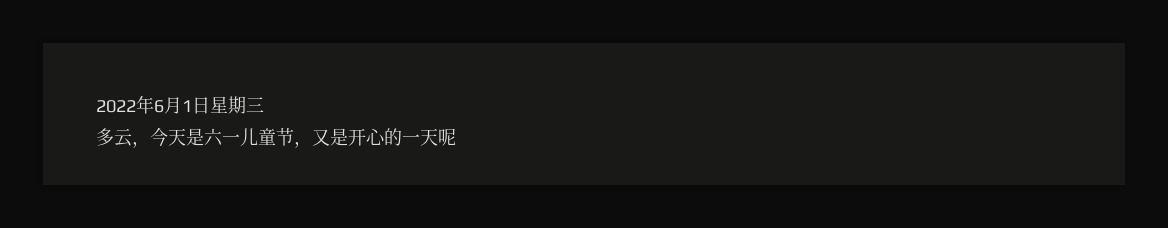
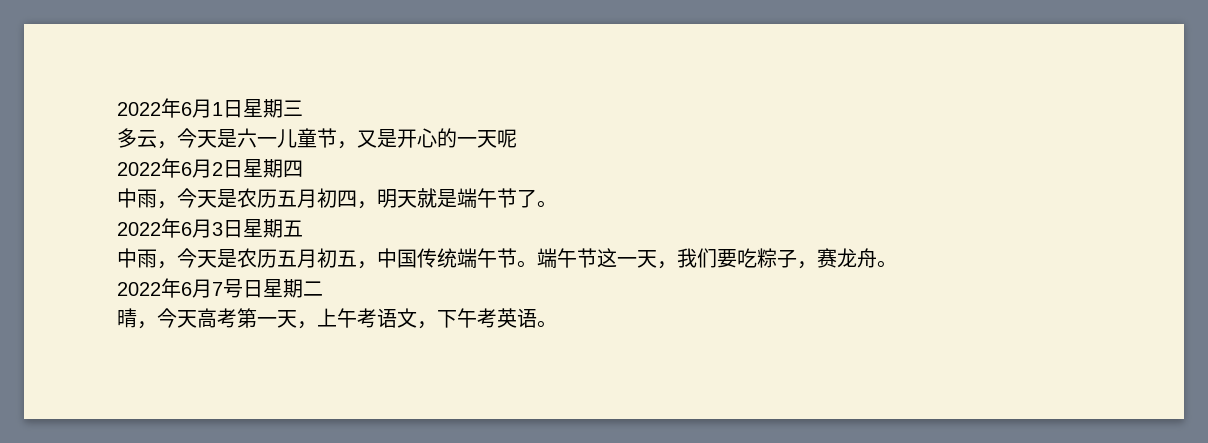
+ 2022年6月2日星期四
+ 中雨，今天是农历五月初四，明天就是端午节了。
+ 2022年6月3日星期五
+ 中雨，今天是农历五月初五，中国传统端午节。端午节这一天，我们要吃粽子，赛龙舟。
+ 2022年6月7号日星期二
+ 晴，今天高考第一天，上午考语文，下午考英语。

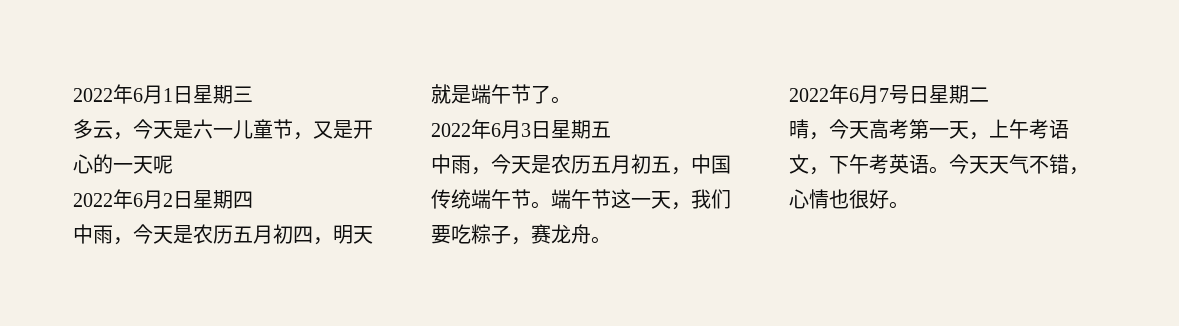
+ 今天天气不错，心情也很好。

